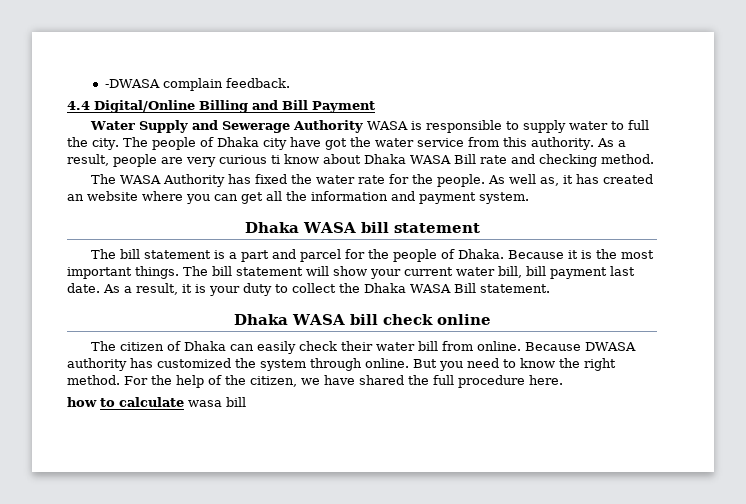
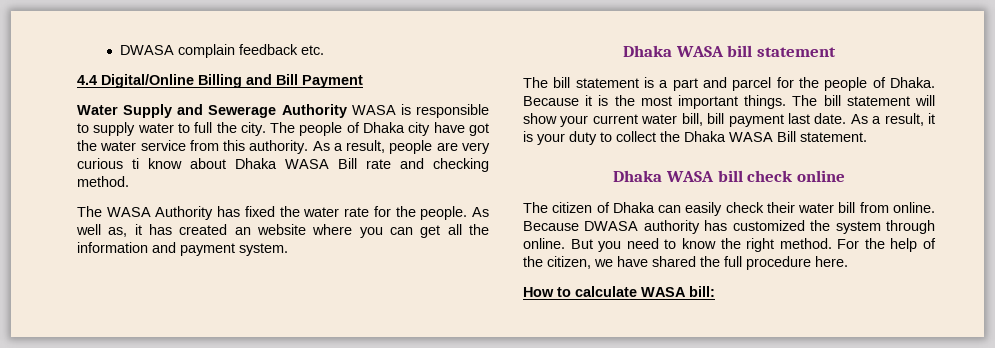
- -DWASA complain feedback.
+ DWASA complain feedback etc.
- how to calculate wasa bill
+ How to calculate WASA bill:

